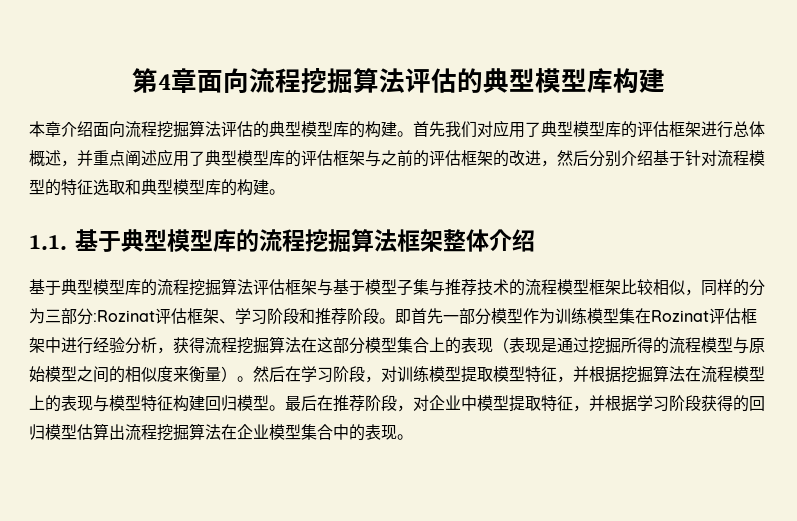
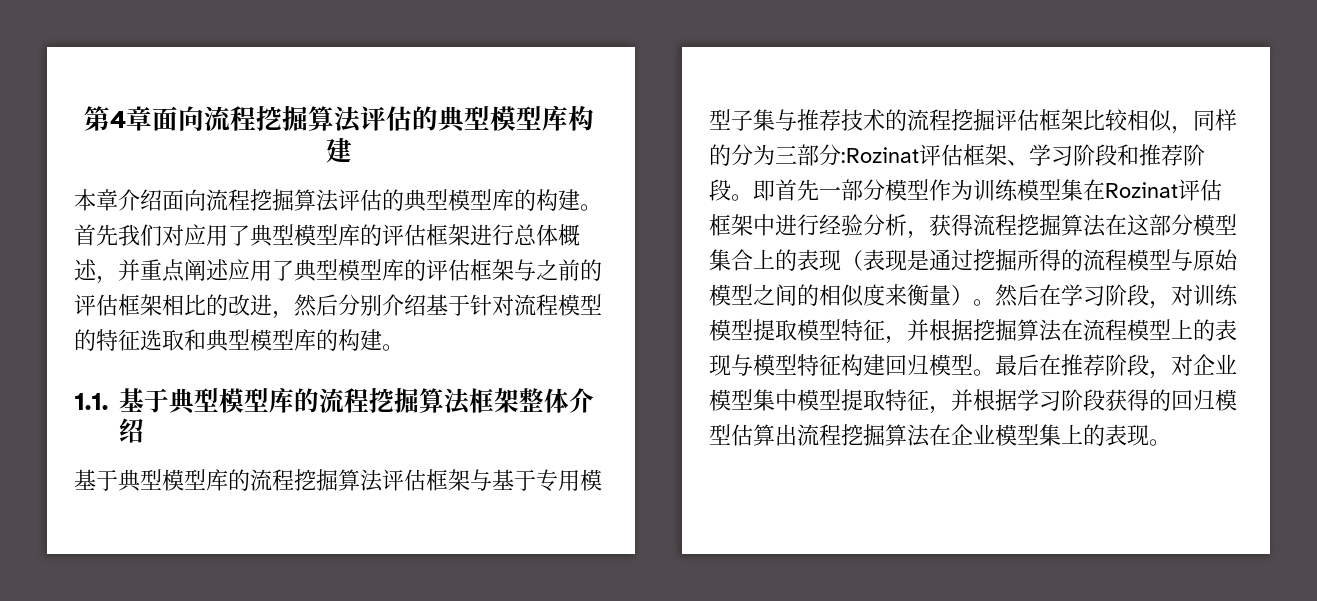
- 首先我们对应用了典型模型库的评估框架进行总体概述，并重点阐述应用了典型模型库的评估框架与之前的评估框架的改进，然后分别介绍基于针对流程模型的特征选取和典型模型库的构建。
+ 首先我们对应用了典型模型库的评估框架进行总体概述，并重点阐述应用了典型模型库的评估框架与之前的评估框架相比的改进，然后分别介绍基于针对流程模型的特征选取和典型模型库的构建。
- 基于典型模型库的流程挖掘算法评估框架与基于模型子集与推荐技术的流程模型框架比较相似，同样的分为三部分:Rozinat评估框架、学习阶段和推荐阶段。
+ 基于典型模型库的流程挖掘算法评估框架与基于专用模型子集与推荐技术的流程挖掘评估框架比较相似，同样的分为三部分:Rozinat评估框架、学习阶段和推荐阶段。
- 最后在推荐阶段，对企业中模型提取特征，并根据学习阶段获得的回归模型估算出流程挖掘算法在企业模型集合中的表现。
+ 最后在推荐阶段，对企业模型集中模型提取特征，并根据学习阶段获得的回归模型估算出流程挖掘算法在企业模型集上的表现。

